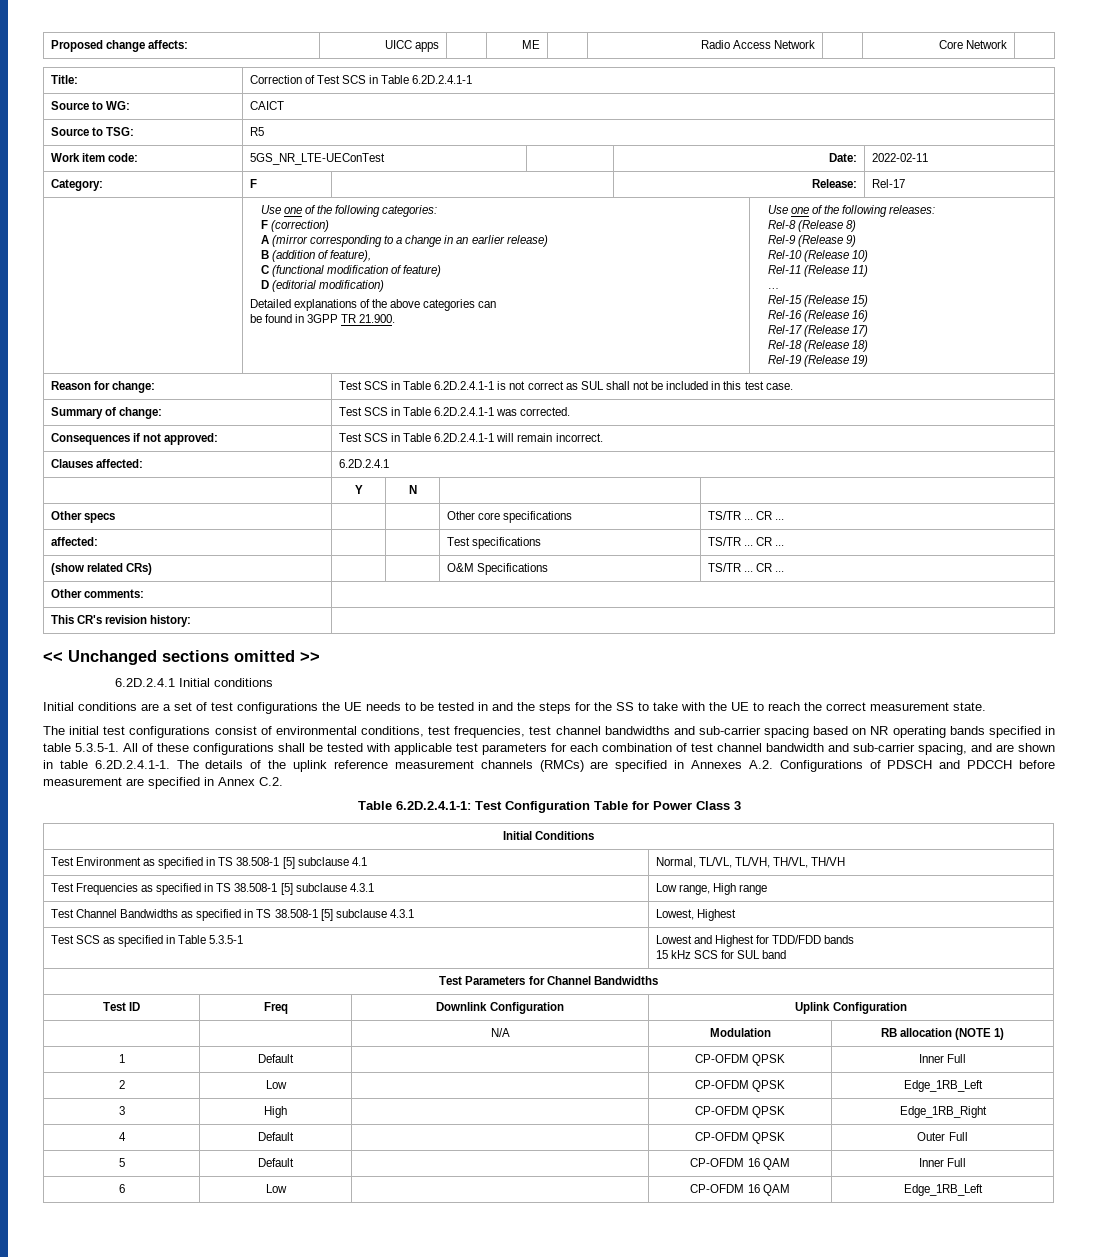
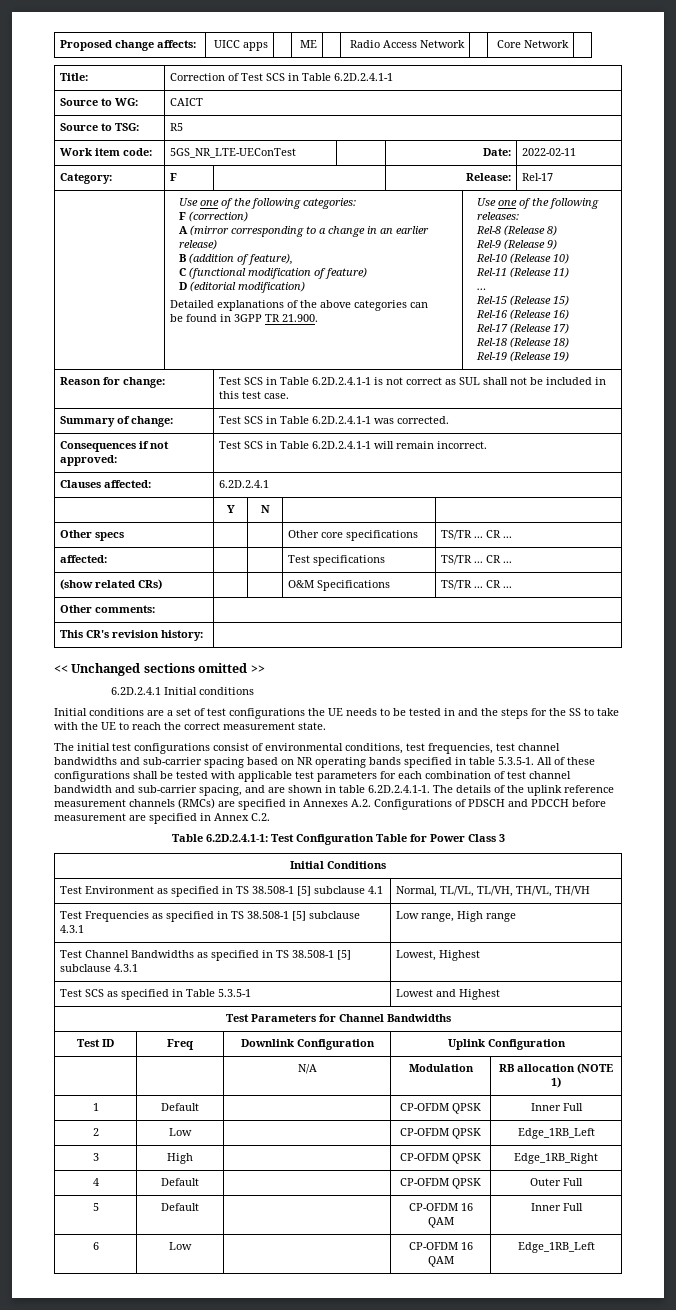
- Test SCS as specified in Table 5.3.5-1 | Lowest and Highest for TDD/FDD bands
- 15 kHz SCS for SUL band
+ Test SCS as specified in Table 5.3.5-1 | Lowest and Highest

